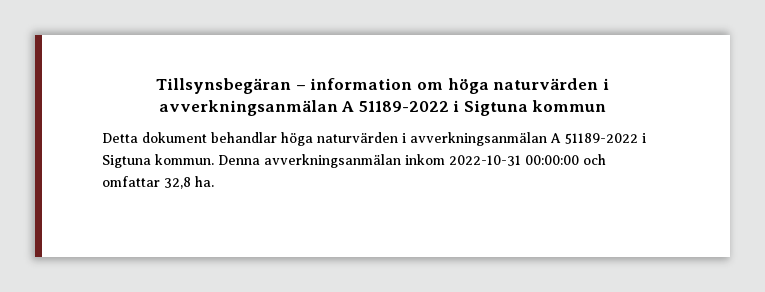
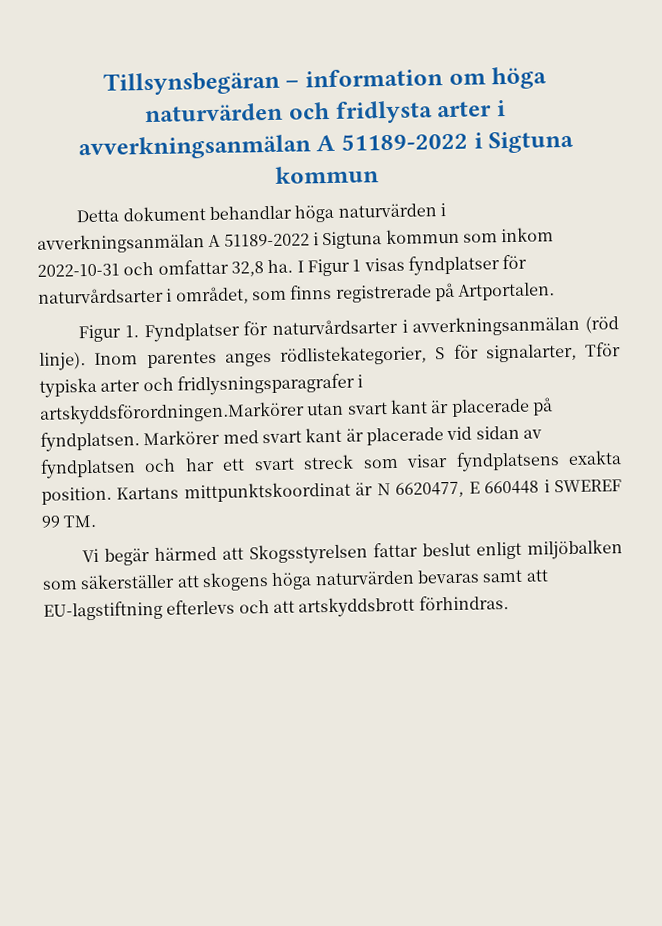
- Tillsynsbegäran – information om höga naturvärden i avverkningsanmälan A 51189-2022 i Sigtuna kommun
+ Tillsynsbegäran – information om höga naturvärden och fridlysta arter i avverkningsanmälan A 51189-2022 i Sigtuna kommun
- Detta dokument behandlar höga naturvärden i avverkningsanmälan A 51189-2022 i Sigtuna kommun. Denna avverkningsanmälan inkom 2022-10-31 00:00:00 och omfattar 32,8 ha.
+ Detta dokument behandlar höga naturvärden i avverkningsanmälan A 51189-2022 i Sigtuna kommun som inkom 2022-10-31 och omfattar 32,8 ha.
+ I Figur 1 visas fyndplatser för naturvårdsarter i området, som finns registrerade på Artportalen.
+ Figur 1. Fyndplatser för naturvårdsarter i avverkningsanmälan (röd linje). Inom parentes anges rödlistekategorier, S för signalarter, Tför typiska arter och fridlysningsparagrafer i artskyddsförordningen.Markörer utan svart kant är placerade på fyndplatsen. Markörer med svart kant är placerade vid sidan av fyndplatsen och har ett svart streck som visar fyndplatsens exakta position. Kartans mittpunktskoordinat är N 6620477, E 660448 i SWEREF 99 TM.
+ Vi begär härmed att Skogsstyrelsen fattar beslut enligt miljöbalken som säkerställer att skogens höga naturvärden bevaras samt att EU-lagstiftning efterlevs och att artskyddsbrott förhindras.

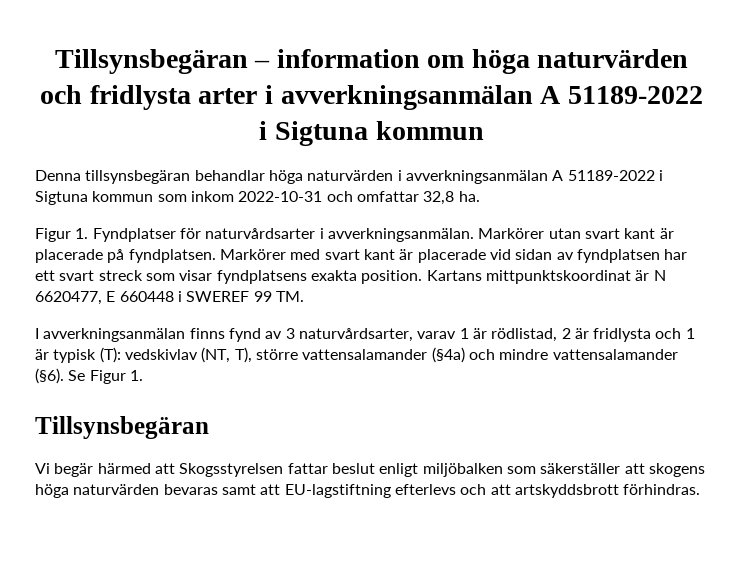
- Detta dokument behandlar höga naturvärden i avverkningsanmälan A 51189-2022 i Sigtuna kommun som inkom 2022-10-31 och omfattar 32,8 ha. I Figur 1 visas fyndplatser för naturvårdsarter i området, som finns registrerade på Artportalen.
+ Denna tillsynsbegäran behandlar höga naturvärden i avverkningsanmälan A 51189-2022 i Sigtuna kommun som inkom 2022-10-31 och omfattar 32,8 ha.
- Figur 1. Fyndplatser för naturvårdsarter i avverkningsanmälan (röd linje). Inom parentes anges rödlistekategorier, S för signalarter, Tför typiska arter och fridlysningsparagrafer i artskyddsförordningen.Markörer utan svart kant är placerade på fyndplatsen.
+ Figur 1. Fyndplatser för naturvårdsarter i avverkningsanmälan. Markörer utan svart kant är placerade på fyndplatsen.
- Markörer med svart kant är placerade vid sidan av fyndplatsen och har ett svart streck som visar fyndplatsens exakta position.
+ Markörer med svart kant är placerade vid sidan av fyndplatsen har ett svart streck som visar fyndplatsens exakta position.
+ I avverkningsanmälan finns fynd av 3 naturvårdsarter, varav 1 är rödlistad, 2 är fridlysta och 1 är typisk (T): vedskivlav (NT, T), större vattensalamander (§4a) och mindre vattensalamander (§6). Se Figur 1.
+ Tillsynsbegäran

